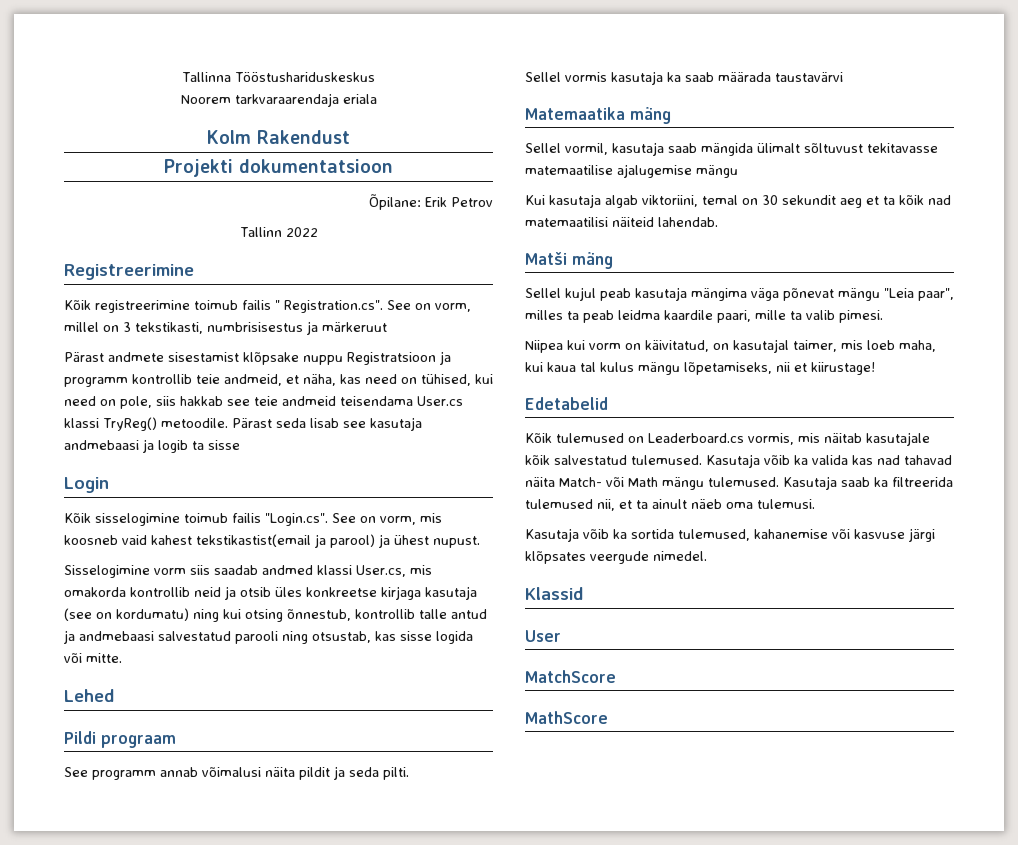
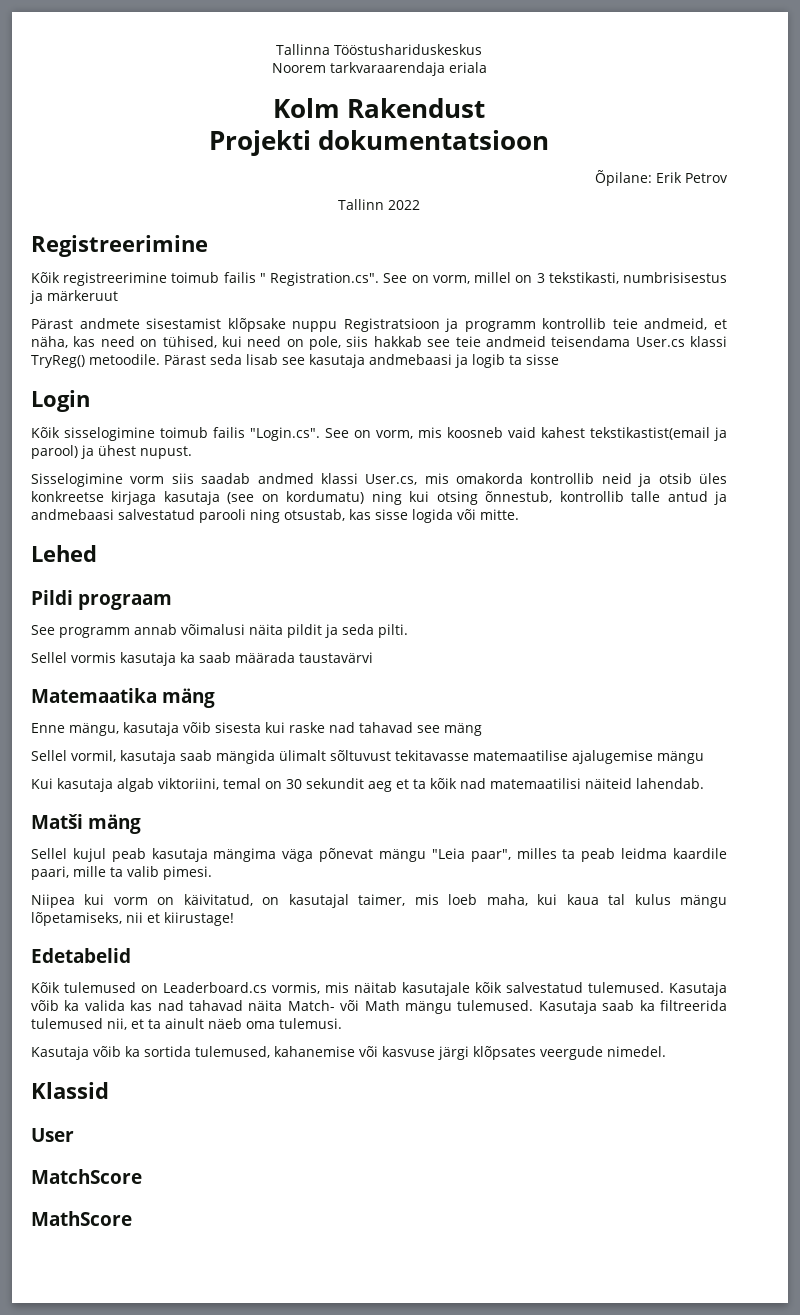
+ Enne mängu, kasutaja võib sisesta kui raske nad tahavad see mäng

